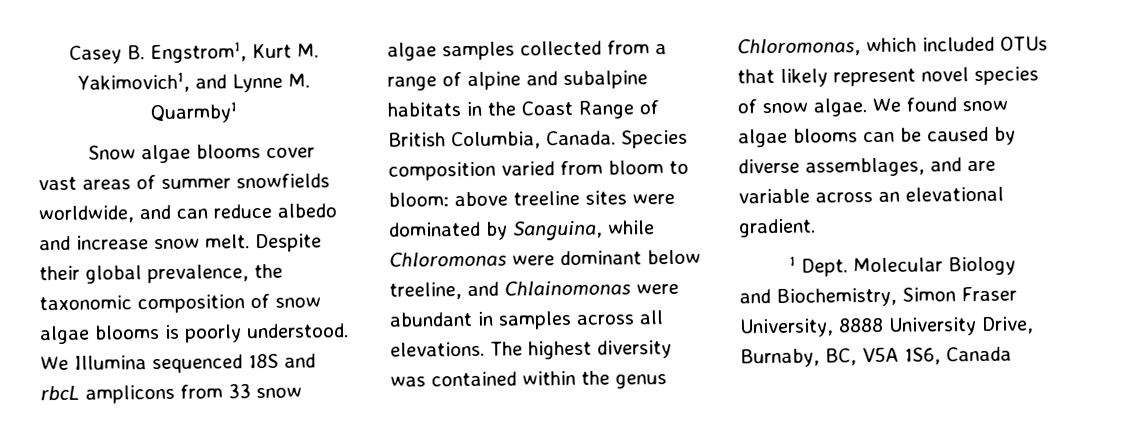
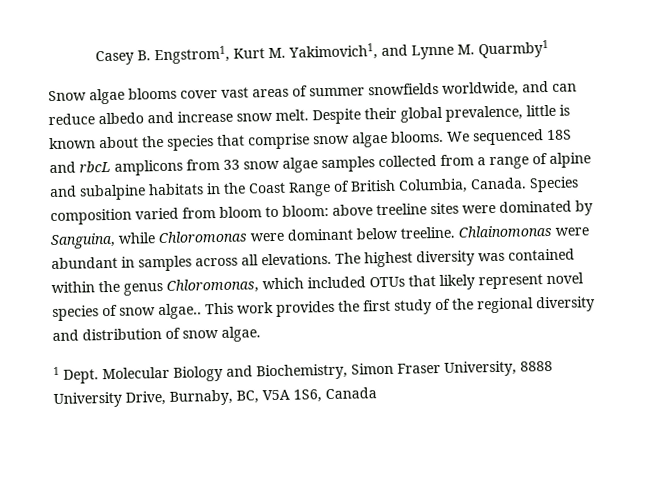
- Despite their global prevalence, the taxonomic composition of snow algae blooms is poorly understood. We Illumina sequenced 18S and rbcL amplicons from 33 snow algae samples collected from a range of alpine and subalpine habitats in the Coast Range of British Columbia, Canada.
+ Despite their global prevalence, little is known about the species that comprise snow algae blooms. We sequenced 18S and rbcL amplicons from 33 snow algae samples collected from a range of alpine and subalpine habitats in the Coast Range of British Columbia, Canada.
- Species composition varied from bloom to bloom: above treeline sites were dominated by Sanguina, while Chloromonas were dominant below treeline, and Chlainomonas were abundant in samples across all elevations.
+ Species composition varied from bloom to bloom: above treeline sites were dominated by Sanguina, while Chloromonas were dominant below treeline. Chlainomonas were abundant in samples across all elevations.
- The highest diversity was contained within the genus Chloromonas, which included OTUs that likely represent novel species of snow algae. We found snow algae blooms can be caused by diverse assemblages, and are variable across an elevational gradient.
+ The highest diversity was contained within the genus Chloromonas, which included OTUs that likely represent novel species of snow algae.. This work provides the first study of the regional diversity and distribution of snow algae.

